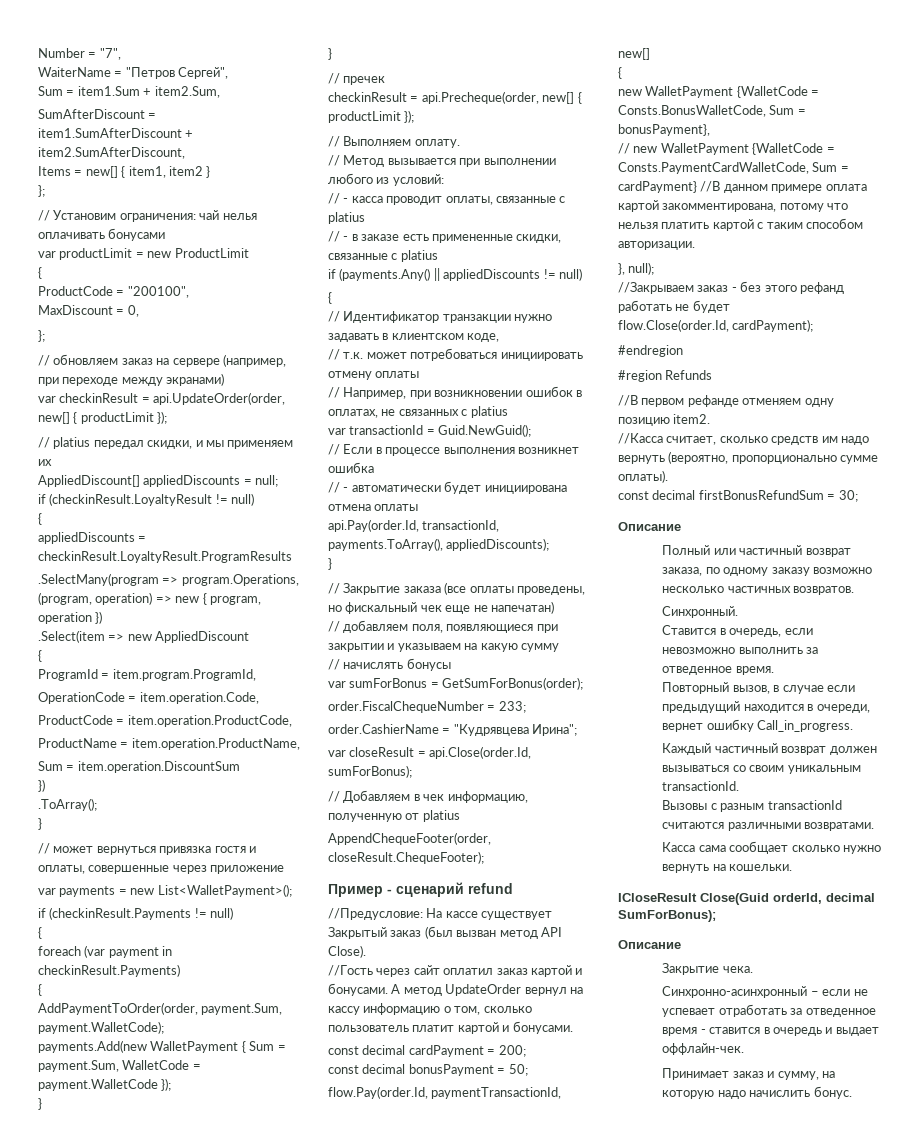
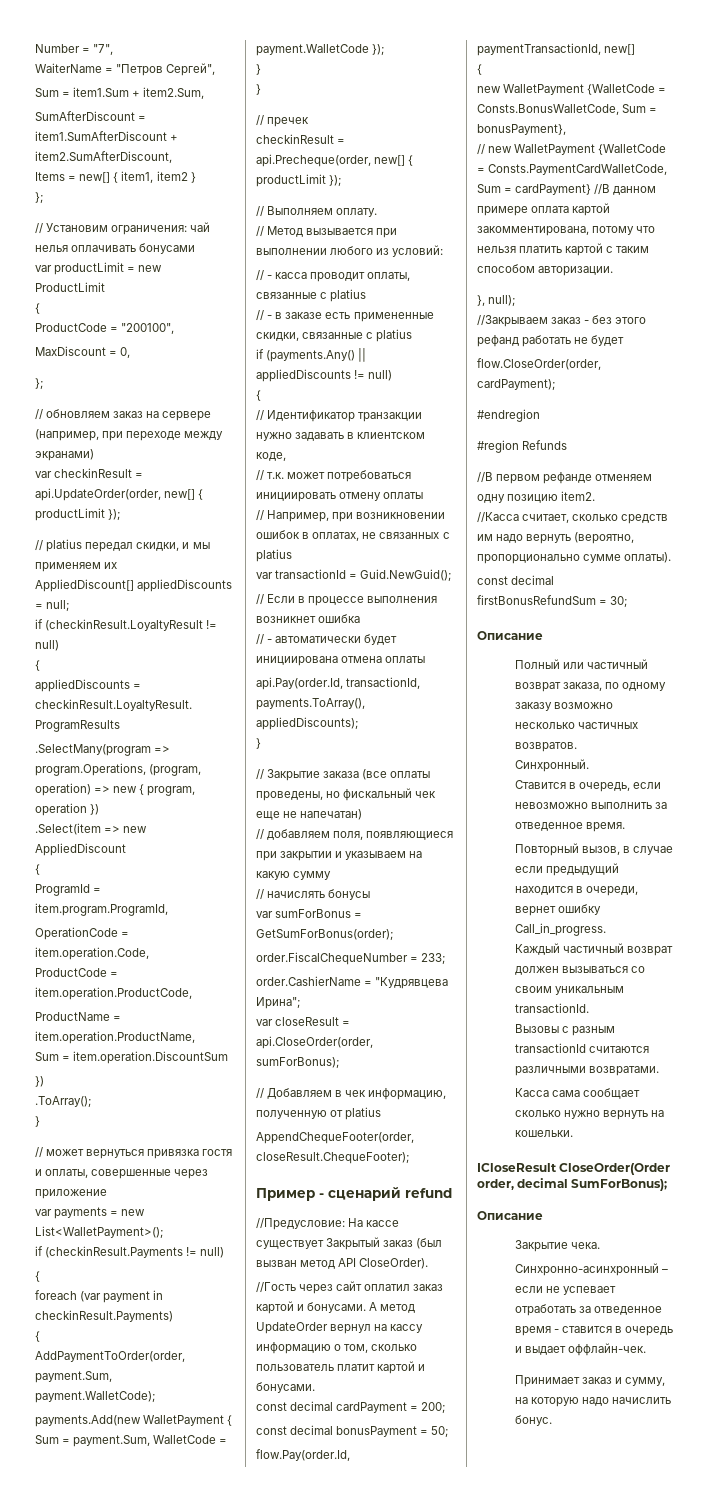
- var closeResult = api.Close(order.Id, sumForBonus);
+ var closeResult = api.CloseOrder(order, sumForBonus);
- //Предусловие: На кассе существует Закрытый заказ (был вызван метод API Close).
+ //Предусловие: На кассе существует Закрытый заказ (был вызван метод API CloseOrder).
- flow.Close(order.Id, cardPayment);
+ flow.CloseOrder(order, cardPayment);
- ICloseResult Close(Guid orderId, decimal SumForBonus);
+ ICloseResult CloseOrder(Order order, decimal SumForBonus);

